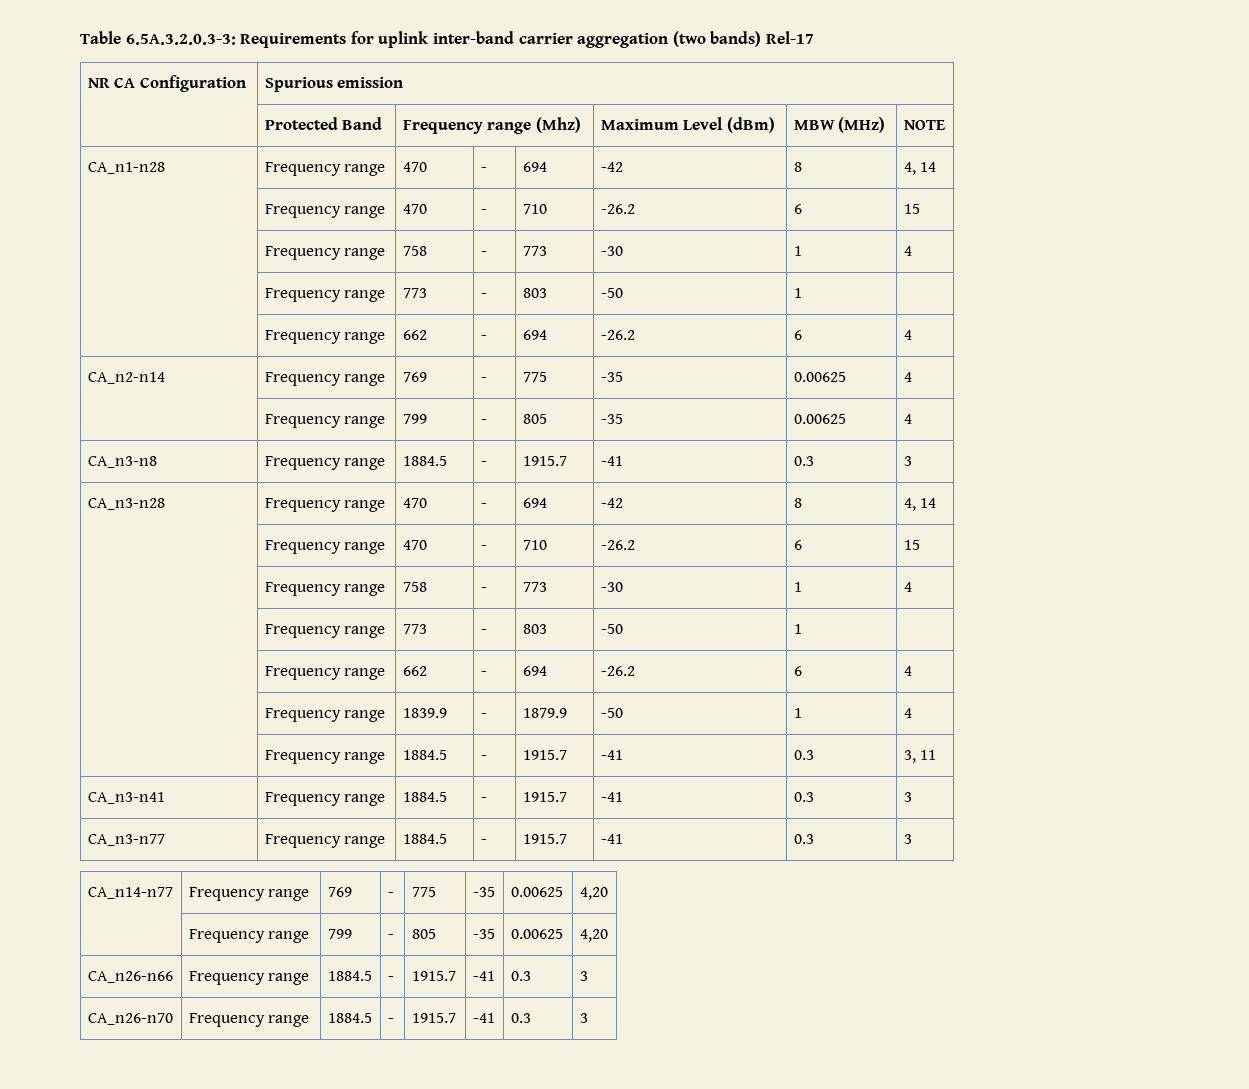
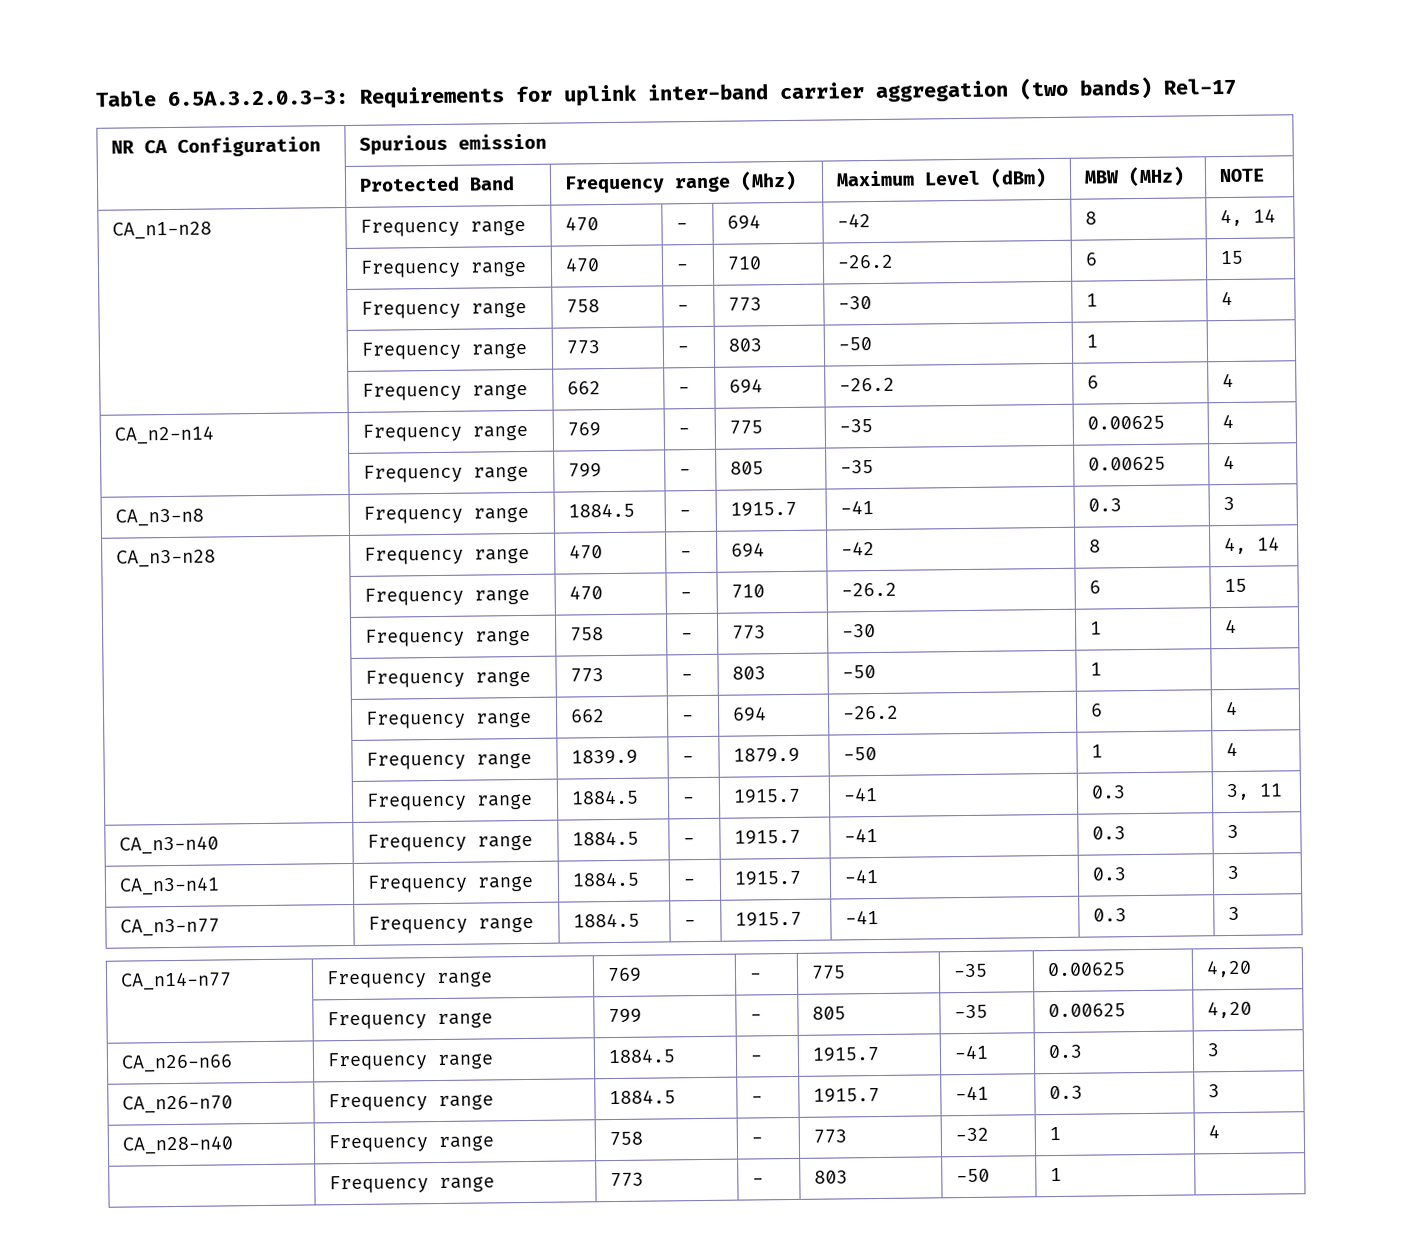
+ CA_n3-n40 | Frequency range | 1884.5 | - | 1915.7 | -41 | 0.3 | 3
+ CA_n28-n40 | Frequency range | 758 | - | 773 | -32 | 1 | 4
+ | Frequency range | 773 | - | 803 | -50 | 1 |

